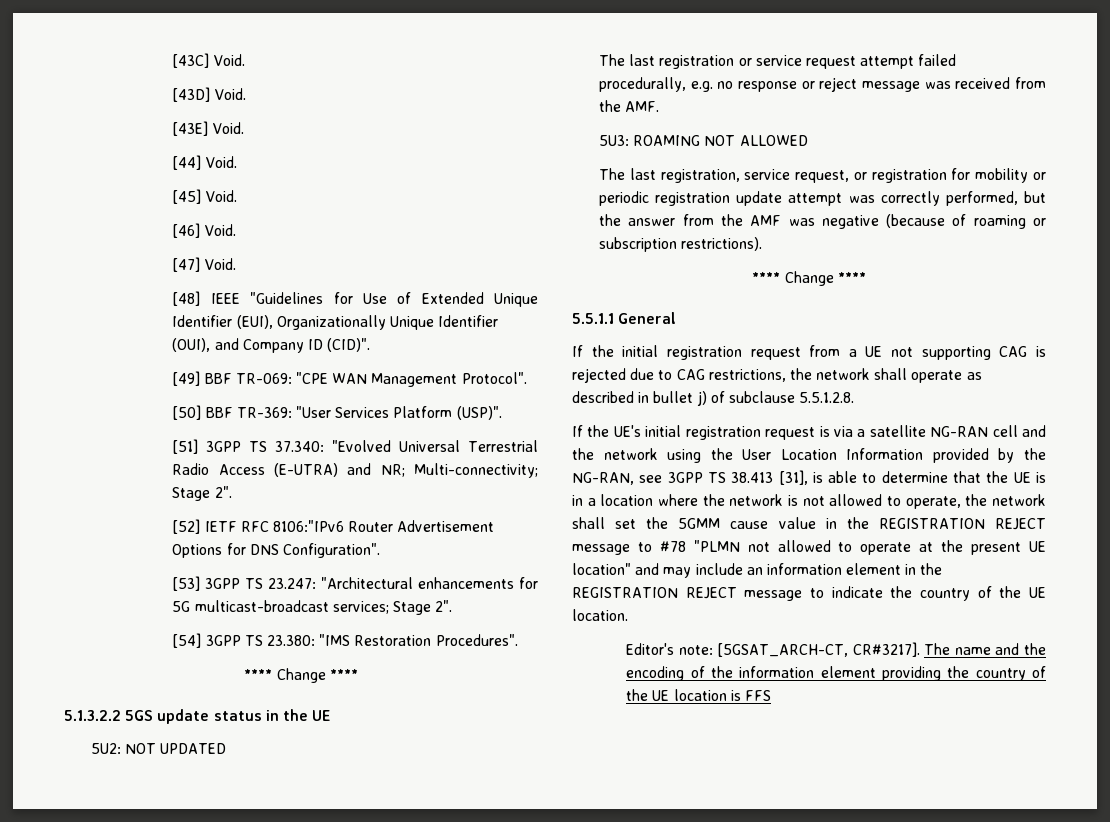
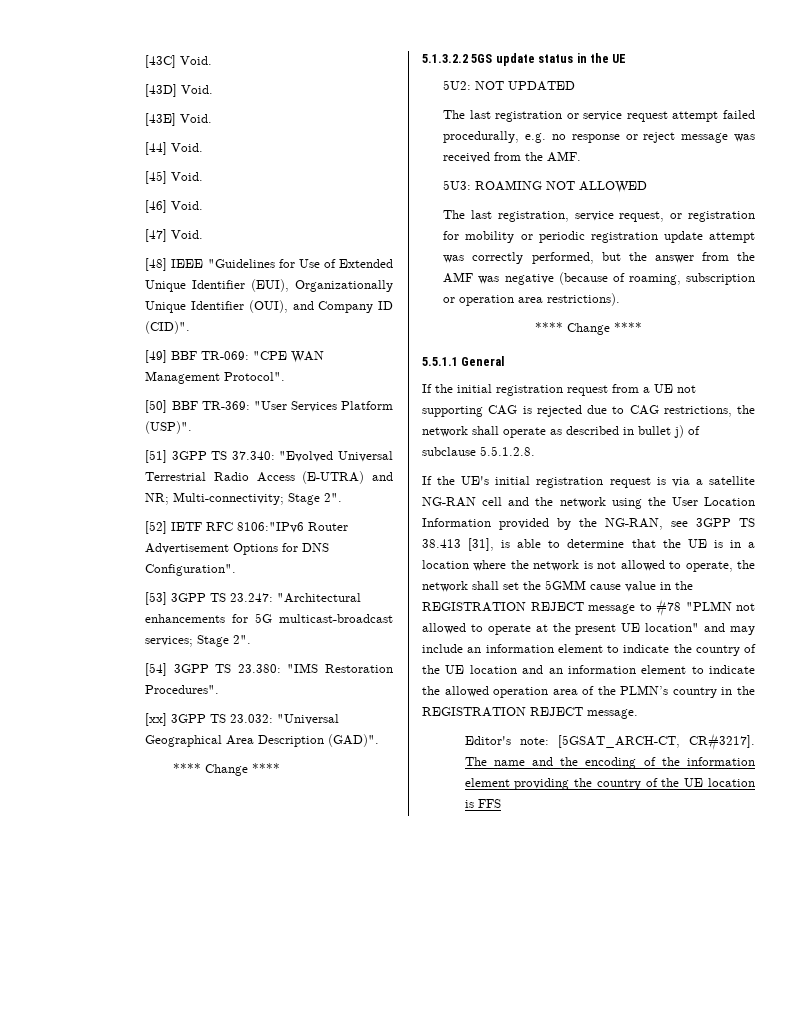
+ [xx] 3GPP TS 23.032: "Universal Geographical Area Description (GAD)".
- The last registration, service request, or registration for mobility or periodic registration update attempt was correctly performed, but the answer from the AMF was negative (because of roaming or subscription restrictions).
+ The last registration, service request, or registration for mobility or periodic registration update attempt was correctly performed, but the answer from the AMF was negative (because of roaming, subscription or operation area restrictions).
- If the UE's initial registration request is via a satellite NG-RAN cell and the network using the User Location Information provided by the NG-RAN, see 3GPP TS 38.413 [31], is able to determine that the UE is in a location where the network is not allowed to operate, the network shall set the 5GMM cause value in the REGISTRATION REJECT message to #78 "PLMN not allowed to operate at the present UE location" and may include an information element in the REGISTRATION REJECT message to indicate the country of the UE location.
+ If the UE's initial registration request is via a satellite NG-RAN cell and the network using the User Location Information provided by the NG-RAN, see 3GPP TS 38.413 [31], is able to determine that the UE is in a location where the network is not allowed to operate, the network shall set the 5GMM cause value in the REGISTRATION REJECT message to #78 "PLMN not allowed to operate at the present UE location" and may include an information element to indicate the country of the UE location and an information element to indicate the allowed operation area of the PLMN’s country in the REGISTRATION REJECT message.

